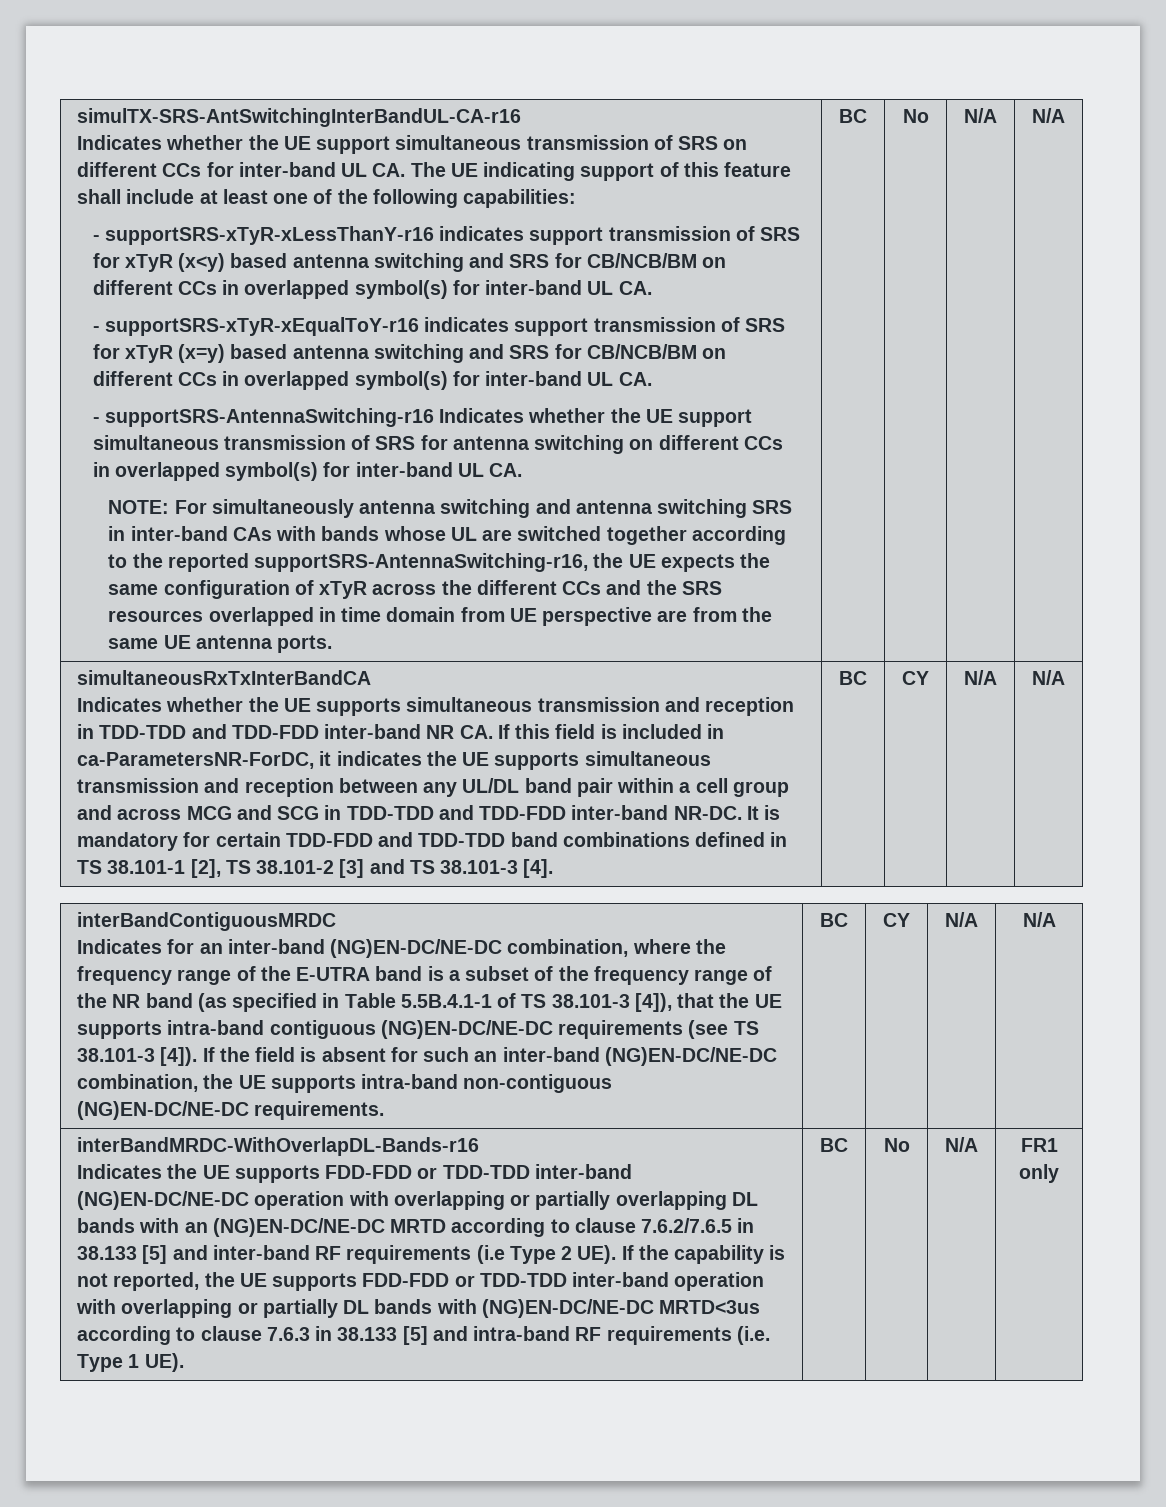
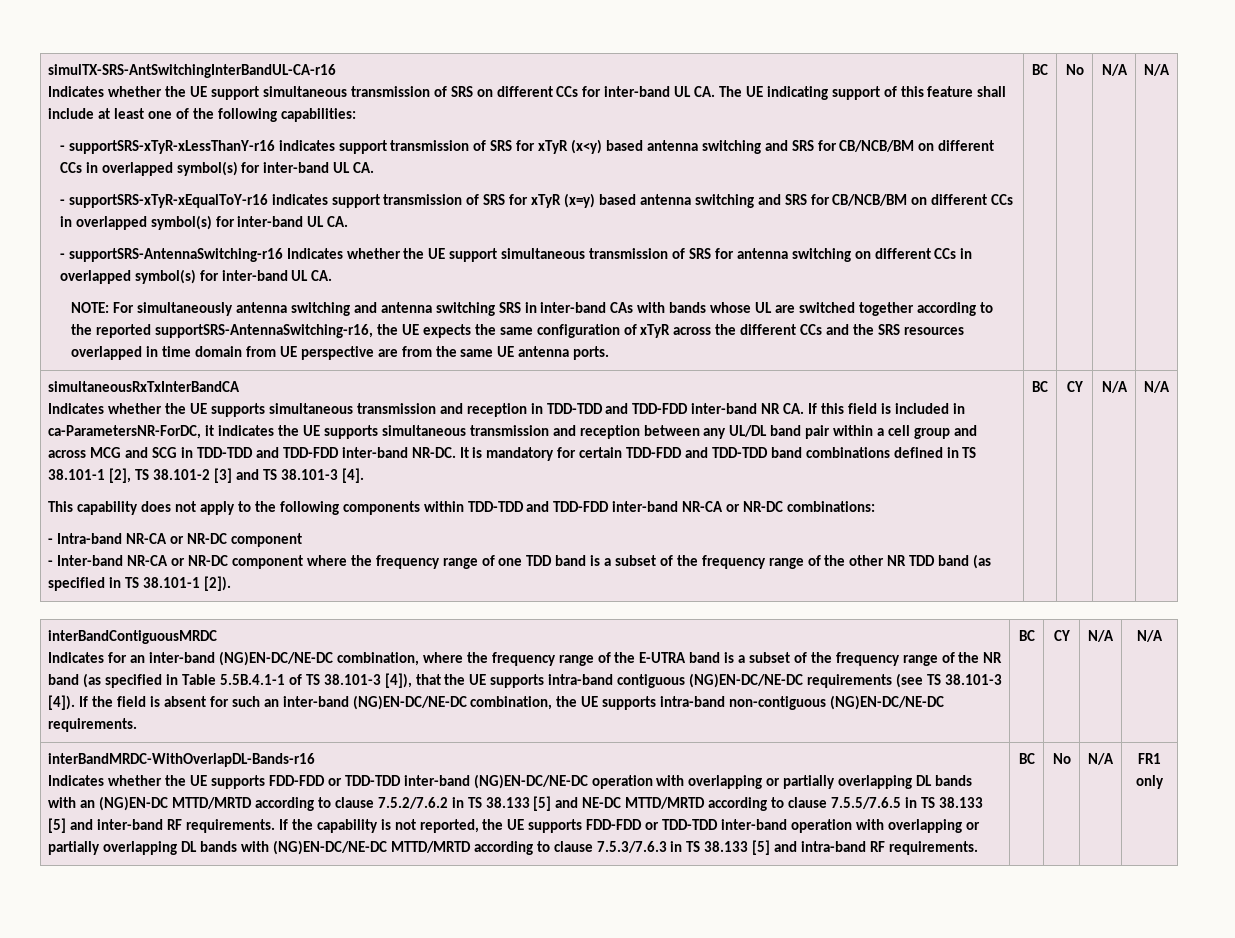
+ This capability does not apply to the following components within TDD-TDD and TDD-FDD inter-band NR-CA or NR-DC combinations:
+ - Intra-band NR-CA or NR-DC component
+ - Inter-band NR-CA or NR-DC component where the frequency range of one TDD band is a subset of the frequency range of the other NR TDD band (as specified in TS 38.101-1 [2]).
- Indicates the UE supports FDD-FDD or TDD-TDD inter-band (NG)EN-DC/NE-DC operation with overlapping or partially overlapping DL bands with an (NG)EN-DC/NE-DC MRTD according to clause 7.6.2/7.6.5 in 38.133 [5] and inter-band RF requirements (i.e Type 2 UE). If the capability is not reported, the UE supports FDD-FDD or TDD-TDD inter-band operation with overlapping or partially DL bands with (NG)EN-DC/NE-DC MRTD<3us according to clause 7.6.3 in 38.133 [5] and intra-band RF requirements (i.e. Type 1 UE).
+ Indicates whether the UE supports FDD-FDD or TDD-TDD inter-band (NG)EN-DC/NE-DC operation with overlapping or partially overlapping DL bands with an (NG)EN-DC MTTD/MRTD according to clause 7.5.2/7.6.2 in TS 38.133 [5] and NE-DC MTTD/MRTD according to clause 7.5.5/7.6.5 in TS 38.133 [5] and inter-band RF requirements. If the capability is not reported, the UE supports FDD-FDD or TDD-TDD inter-band operation with overlapping or partially overlapping DL bands with (NG)EN-DC/NE-DC MTTD/MRTD according to clause 7.5.3/7.6.3 in TS 38.133 [5] and intra-band RF requirements.

